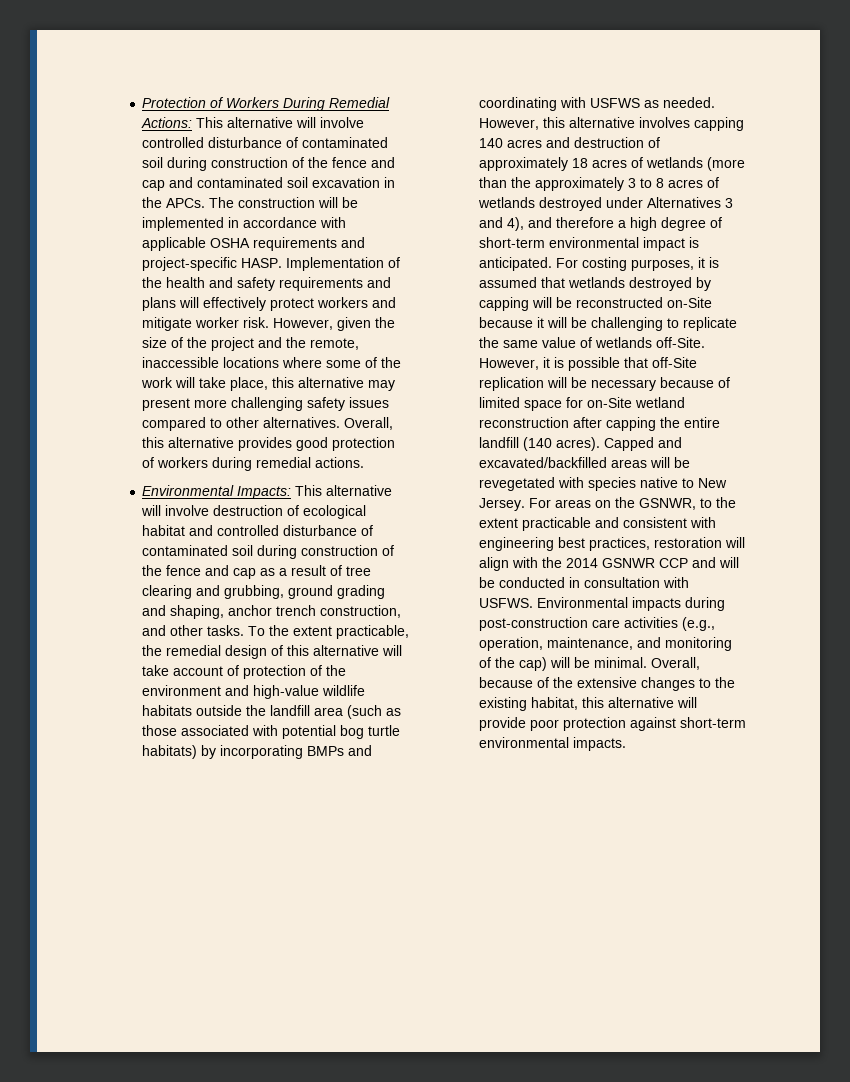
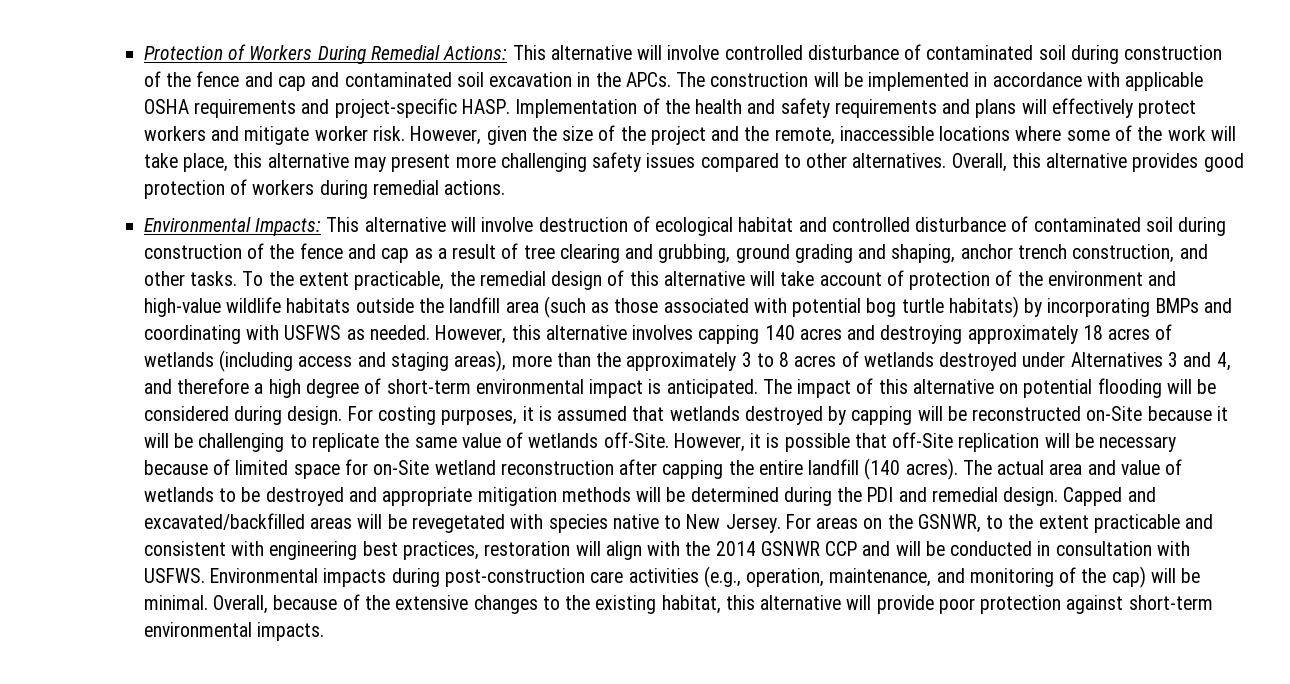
- However, this alternative involves capping 140 acres and destruction of approximately 18 acres of wetlands (more than the approximately 3 to 8 acres of wetlands destroyed under Alternatives 3 and 4), and therefore a high degree of short-term environmental impact is anticipated.
+ However, this alternative involves capping 140 acres and destroying approximately 18 acres of wetlands (including access and staging areas), more than the approximately 3 to 8 acres of wetlands destroyed under Alternatives 3 and 4, and therefore a high degree of short-term environmental impact is anticipated.
+ The impact of this alternative on potential flooding will be considered during design.
+ The actual area and value of wetlands to be destroyed and appropriate mitigation methods will be determined during the PDI and remedial design.

